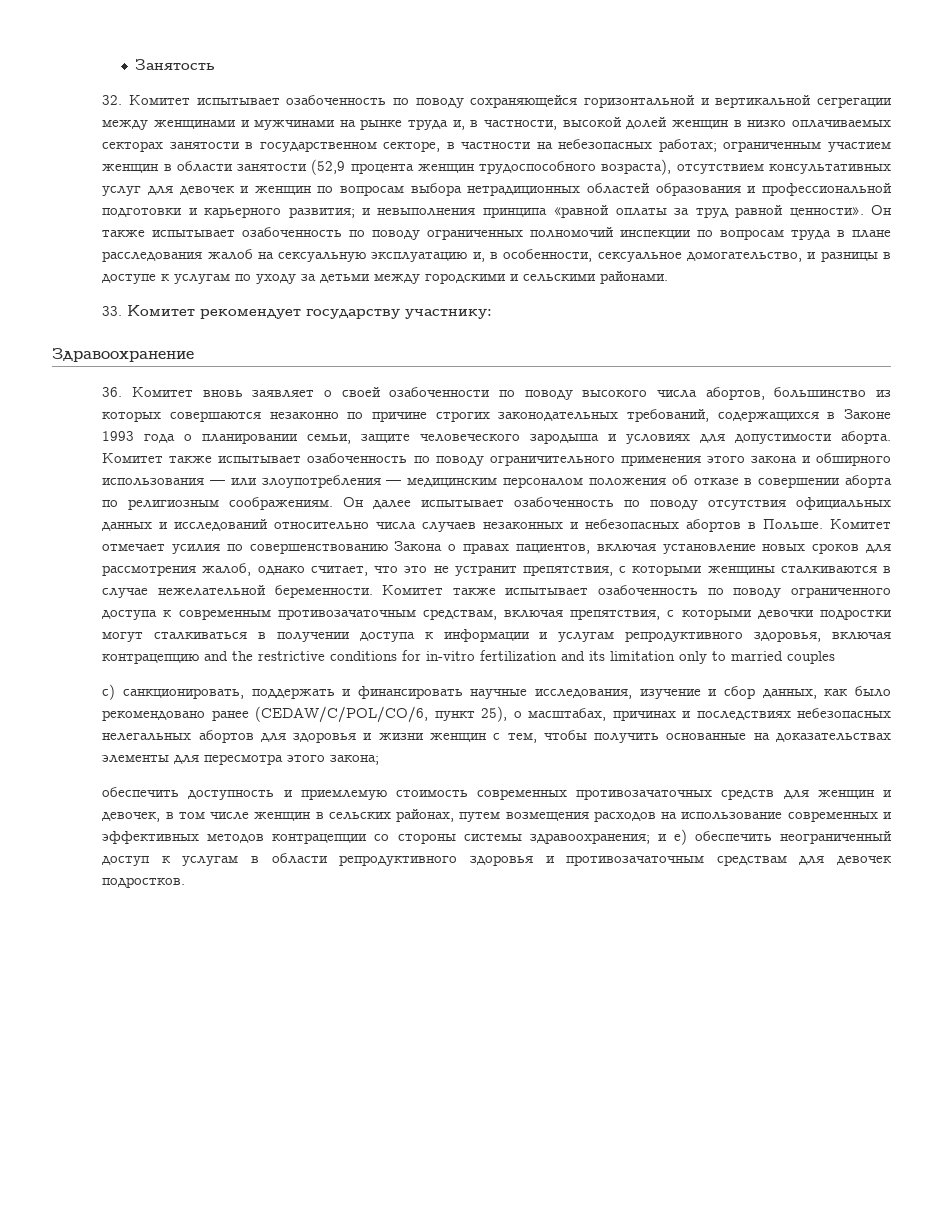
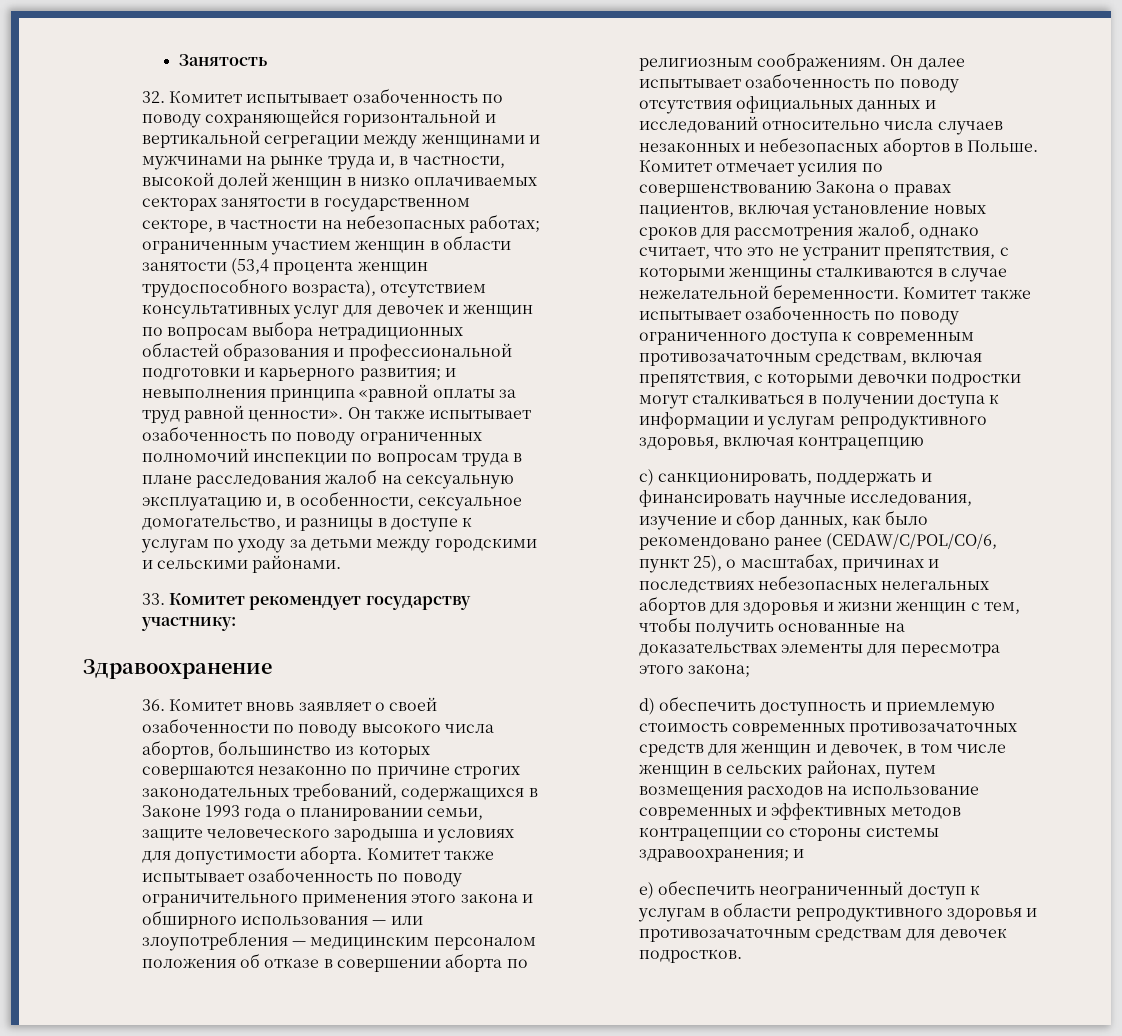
- ограниченным участием женщин в области занятости (52,9 процента женщин трудоспособного возраста), отсутствием консультативных услуг для девочек и женщин по вопросам выбора нетрадиционных областей образования и профессиональной подготовки и карьерного развития;
+ ограниченным участием женщин в области занятости (53,4 процента женщин трудоспособного возраста), отсутствием консультативных услуг для девочек и женщин по вопросам выбора нетрадиционных областей образования и профессиональной подготовки и карьерного развития;
- Комитет также испытывает озабоченность по поводу ограниченного доступа к современным противозачаточным средствам, включая препятствия, с которыми девочки подростки могут сталкиваться в получении доступа к информации и услугам репродуктивного здоровья, включая контрацепцию and the restrictive conditions for in-vitro fertilization and its limitation only to married couples
+ Комитет также испытывает озабоченность по поводу ограниченного доступа к современным противозачаточным средствам, включая препятствия, с которыми девочки подростки могут сталкиваться в получении доступа к информации и услугам репродуктивного здоровья, включая контрацепцию
- обеспечить доступность и приемлемую стоимость современных противозачаточных средств для женщин и девочек, в том числе женщин в сельских районах, путем возмещения расходов на использование современных и эффективных методов контрацепции со стороны системы здравоохранения; и e) обеспечить неограниченный доступ к услугам в области репродуктивного здоровья и противозачаточным средствам для девочек подростков.
+ d) обеспечить доступность и приемлемую стоимость современных противозачаточных средств для женщин и девочек, в том числе женщин в сельских районах, путем возмещения расходов на использование современных и эффективных методов контрацепции со стороны системы здравоохранения; и
+ e) обеспечить неограниченный доступ к услугам в области репродуктивного здоровья и противозачаточным средствам для девочек подростков.

